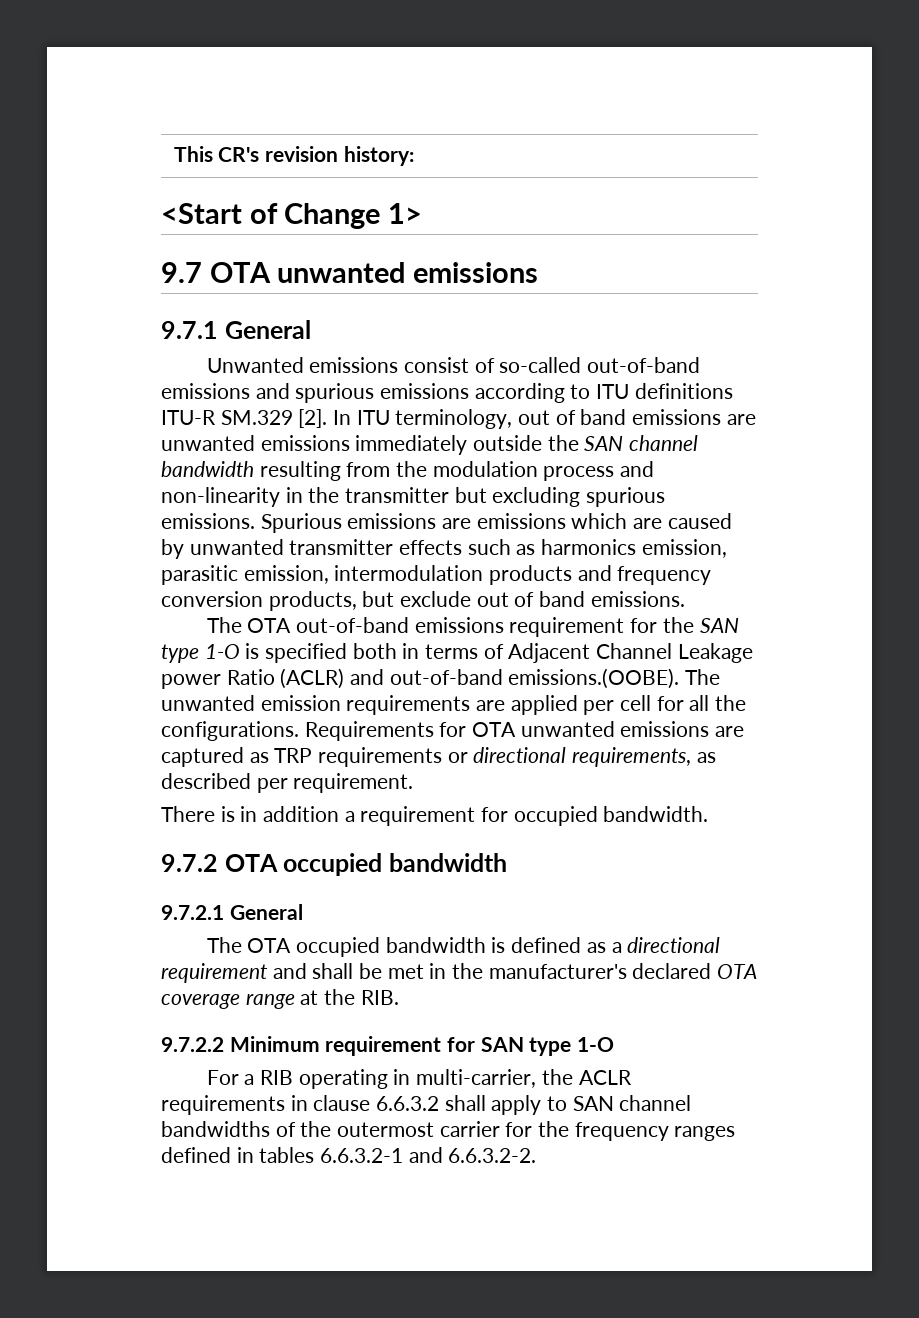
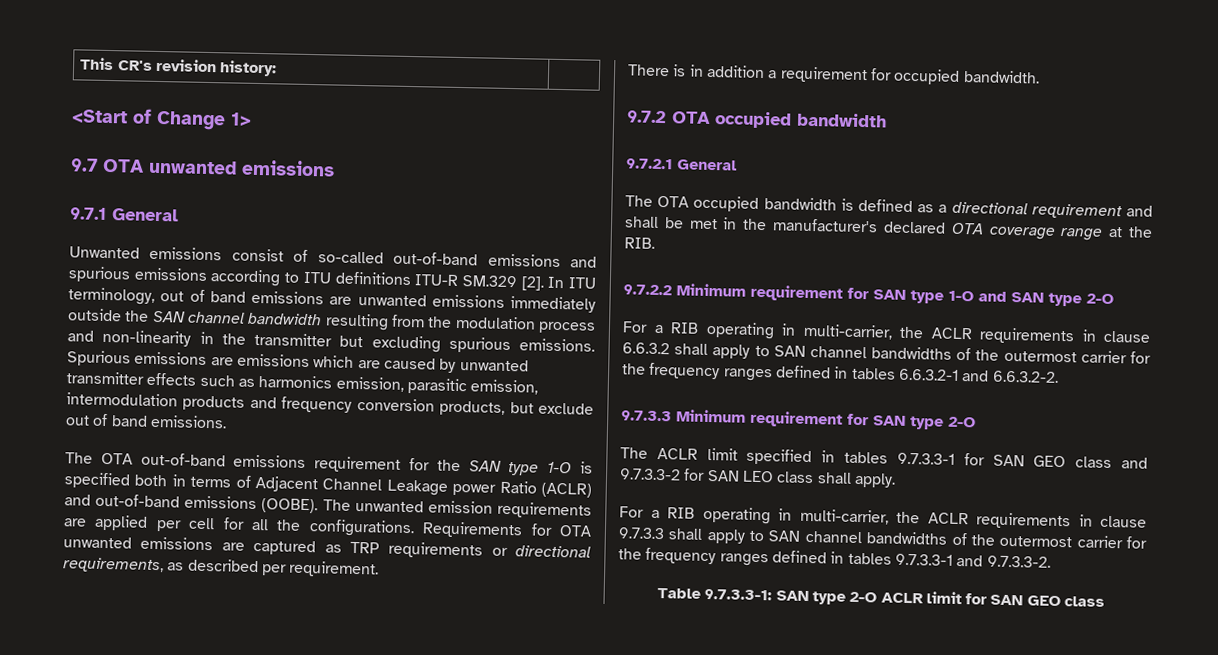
- The OTA out-of-band emissions requirement for the SAN type 1-O is specified both in terms of Adjacent Channel Leakage power Ratio (ACLR) and out-of-band emissions.(OOBE). The unwanted emission requirements are applied per cell for all the configurations.
+ The OTA out-of-band emissions requirement for the SAN type 1-O is specified both in terms of Adjacent Channel Leakage power Ratio (ACLR) and out-of-band emissions (OOBE). The unwanted emission requirements are applied per cell for all the configurations.
- 9.7.2.2 Minimum requirement for SAN type 1-O
+ 9.7.2.2 Minimum requirement for SAN type 1-O and SAN type 2-O
+ 9.7.3.3 Minimum requirement for SAN type 2-O
+ The ACLR limit specified in tables 9.7.3.3-1 for SAN GEO class and 9.7.3.3-2 for SAN LEO class shall apply.
+ For a RIB operating in multi-carrier, the ACLR requirements in clause 9.7.3.3 shall apply to SAN channel bandwidths of the outermost carrier for the frequency ranges defined in tables 9.7.3.3-1 and 9.7.3.3-2.
+ Table 9.7.3.3-1: SAN type 2-O ACLR limit for SAN GEO class

